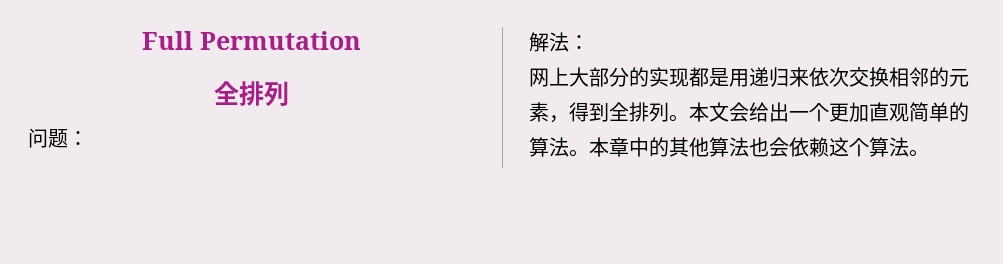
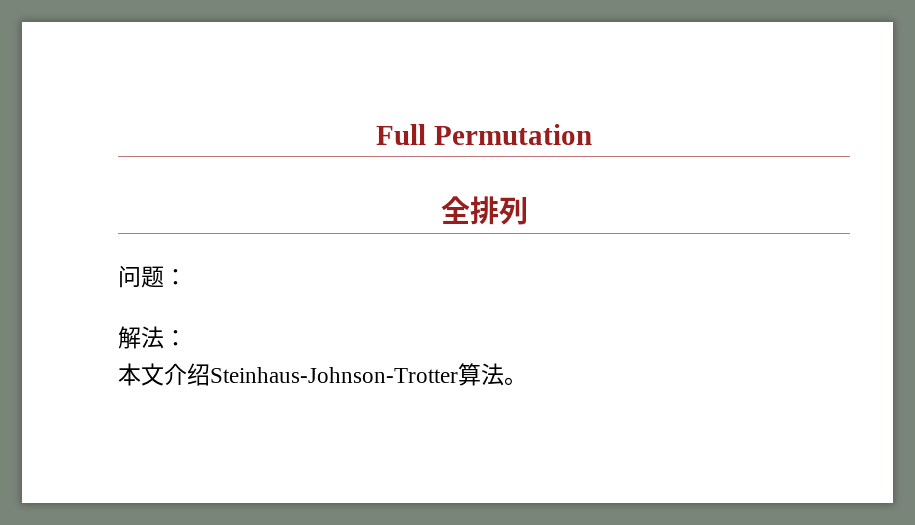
- 网上大部分的实现都是用递归来依次交换相邻的元素，得到全排列。本文会给出一个更加直观简单的算法。本章中的其他算法也会依赖这个算法。
+ 本文介绍Steinhaus-Johnson-Trotter算法。

